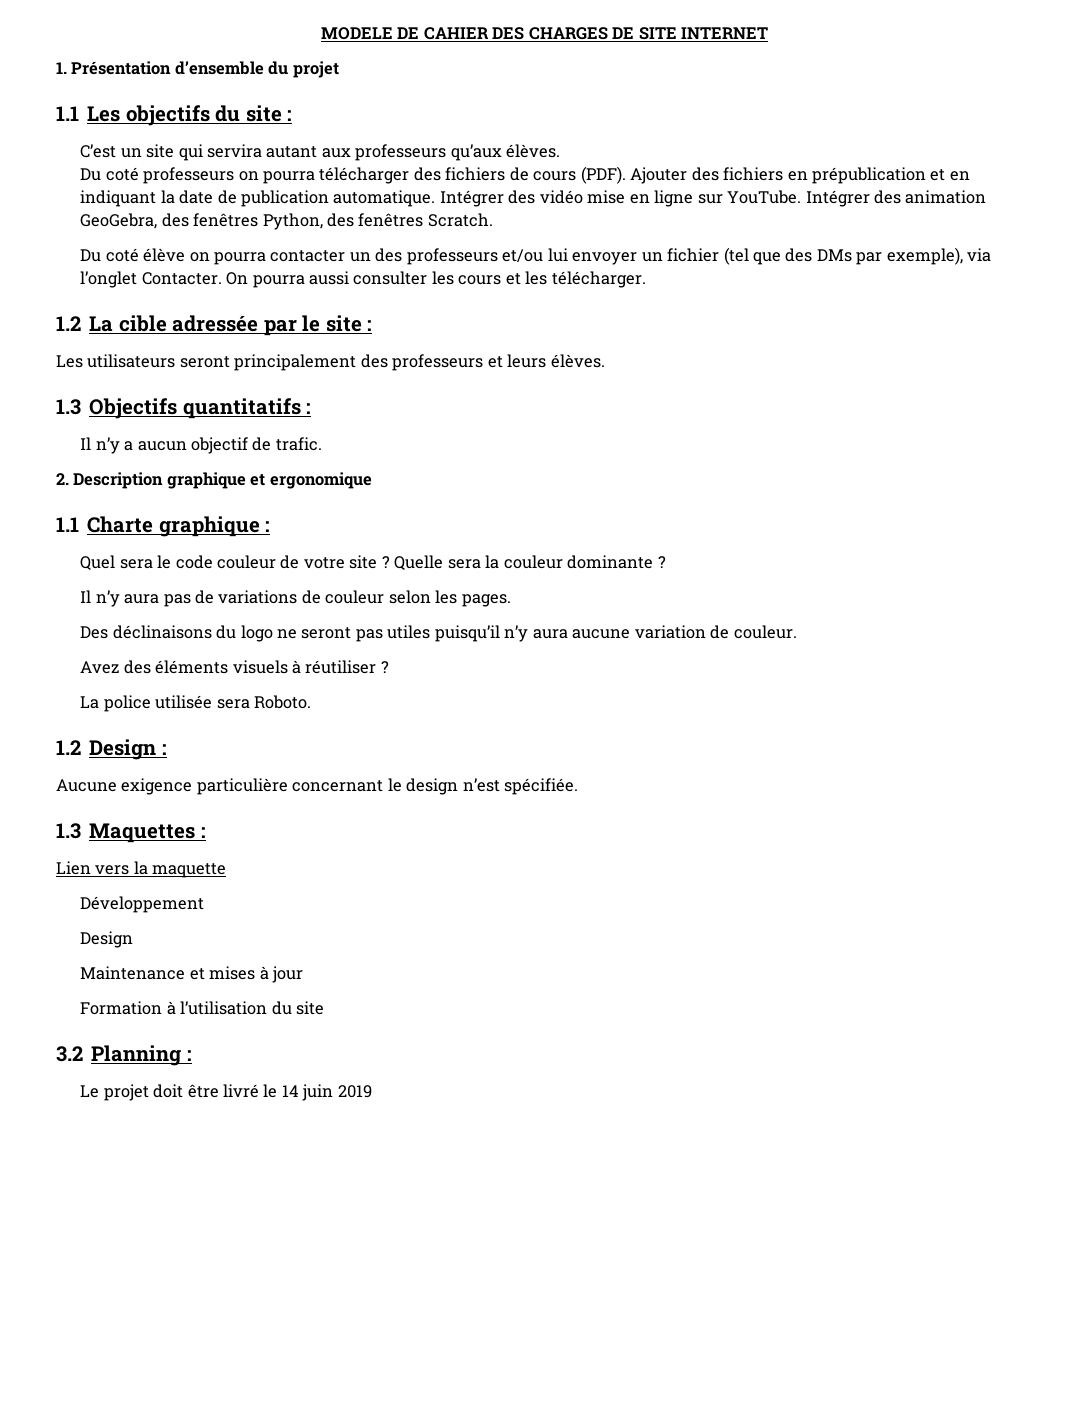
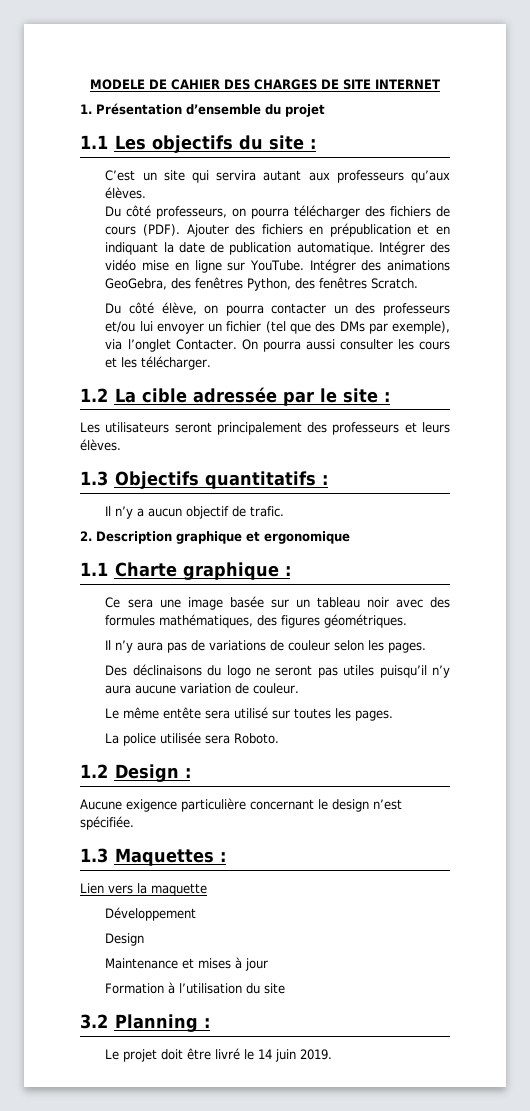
- Du coté professeurs on pourra télécharger des fichiers de cours (PDF).
+ Du côté professeurs, on pourra télécharger des fichiers de cours (PDF).
- Intégrer des animation GeoGebra, des fenêtres Python, des fenêtres Scratch.
+ Intégrer des animations GeoGebra, des fenêtres Python, des fenêtres Scratch.
- Du coté élève on pourra contacter un des professeurs et/ou lui envoyer un fichier (tel que des DMs par exemple), via l’onglet Contacter.
+ Du côté élève, on pourra contacter un des professeurs et/ou lui envoyer un fichier (tel que des DMs par exemple), via l’onglet Contacter.
- Quel sera le code couleur de votre site ? Quelle sera la couleur dominante ?
+ Ce sera une image basée sur un tableau noir avec des formules mathématiques, des figures géométriques.
- Avez des éléments visuels à réutiliser ?
+ Le même entête sera utilisé sur toutes les pages.
- Le projet doit être livré le 14 juin 2019
+ Le projet doit être livré le 14 juin 2019.

